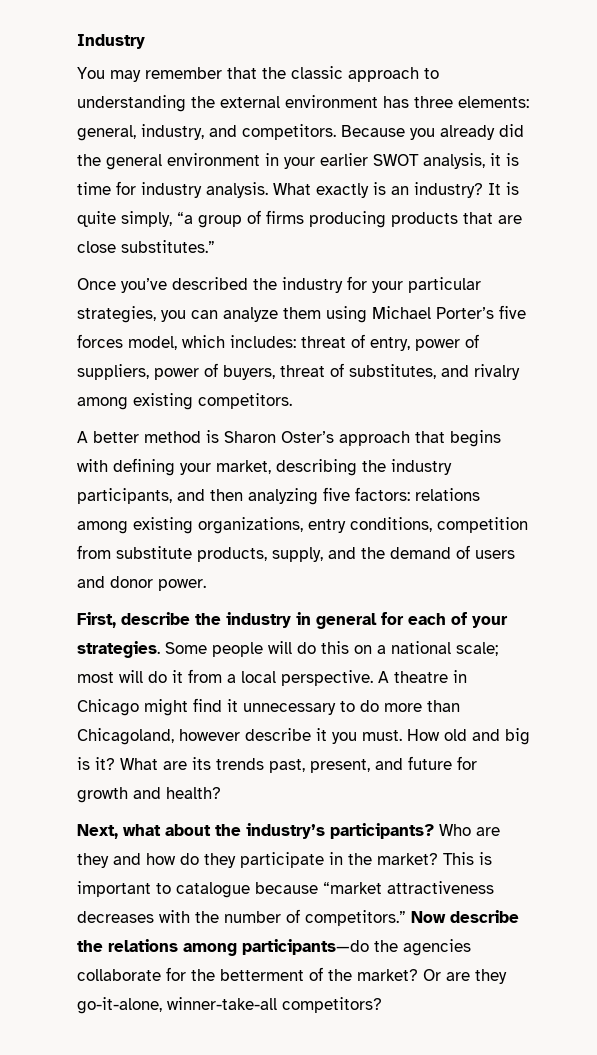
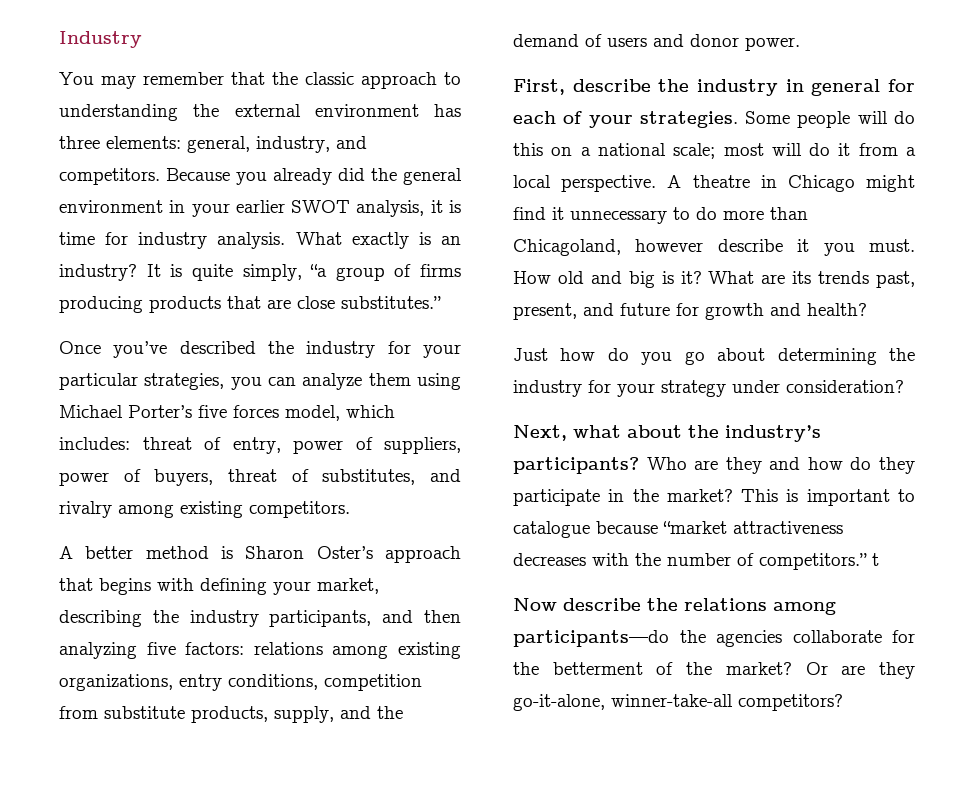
+ Just how do you go about determining the industry for your strategy under consideration?
- This is important to catalogue because “market attractiveness decreases with the number of competitors.” Now describe the relations among participants—do the agencies collaborate for the betterment of the market?
+ This is important to catalogue because “market attractiveness decreases with the number of competitors.” t
+ Now describe the relations among participants—do the agencies collaborate for the betterment of the market?

